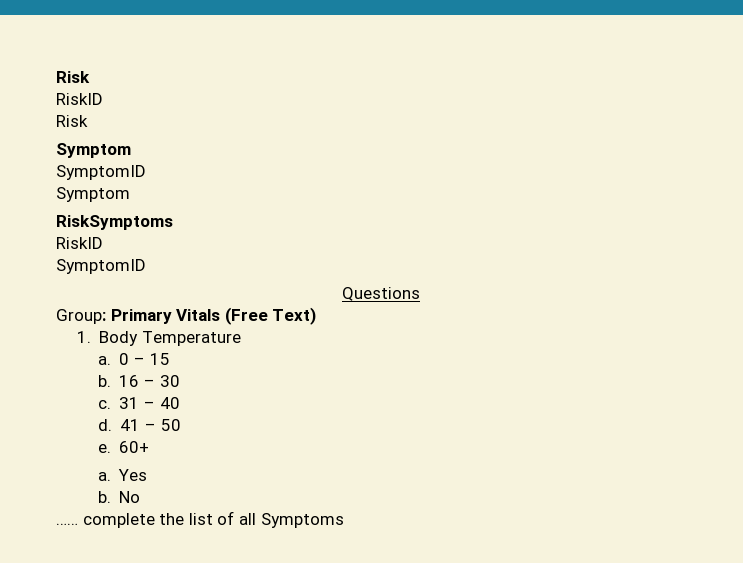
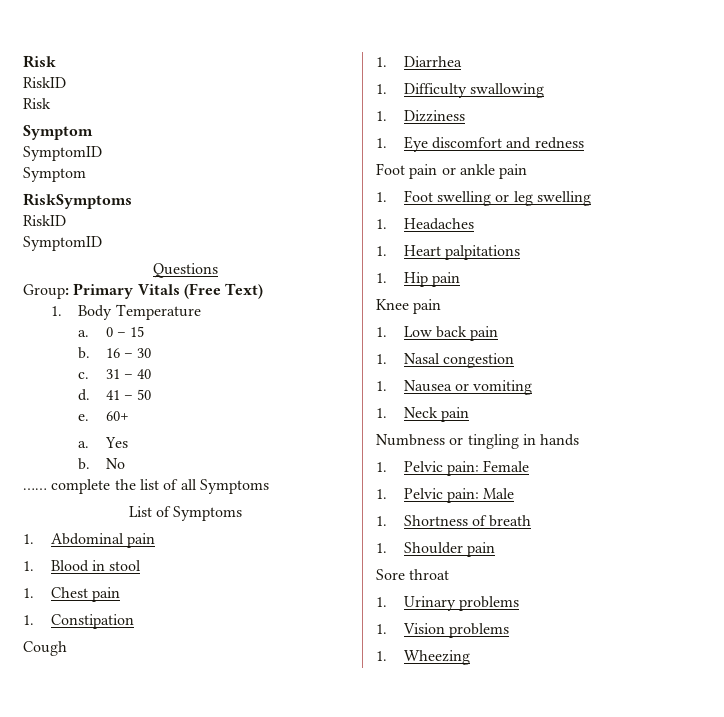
+ List of Symptoms
+ 1. Abdominal pain
+ 1. Blood in stool
+ 1. Chest pain
+ 1. Constipation
+ Cough
+ 1. Diarrhea
+ 1. Difficulty swallowing
+ 1. Dizziness
+ 1. Eye discomfort and redness
+ Foot pain or ankle pain
+ 1. Foot swelling or leg swelling
+ 1. Headaches
+ 1. Heart palpitations
+ 1. Hip pain
+ Knee pain
+ 1. Low back pain
+ 1. Nasal congestion
+ 1. Nausea or vomiting
+ 1. Neck pain
+ Numbness or tingling in hands
+ 1. Pelvic pain: Female
+ 1. Pelvic pain: Male
+ 1. Shortness of breath
+ 1. Shoulder pain
+ Sore throat
+ 1. Urinary problems
+ 1. Vision problems
+ 1. Wheezing

